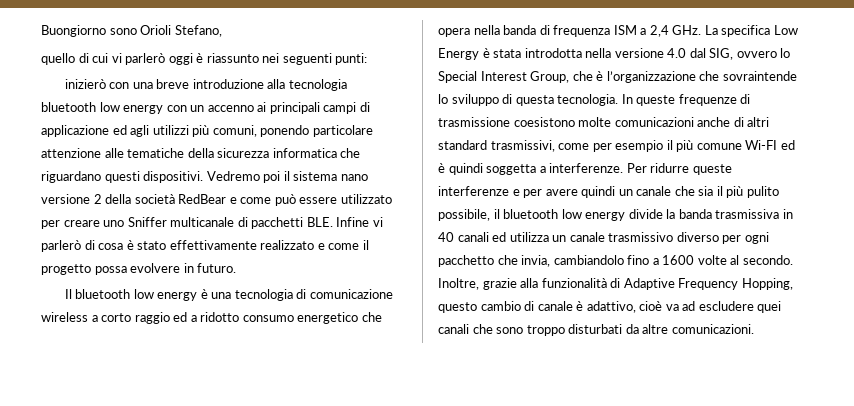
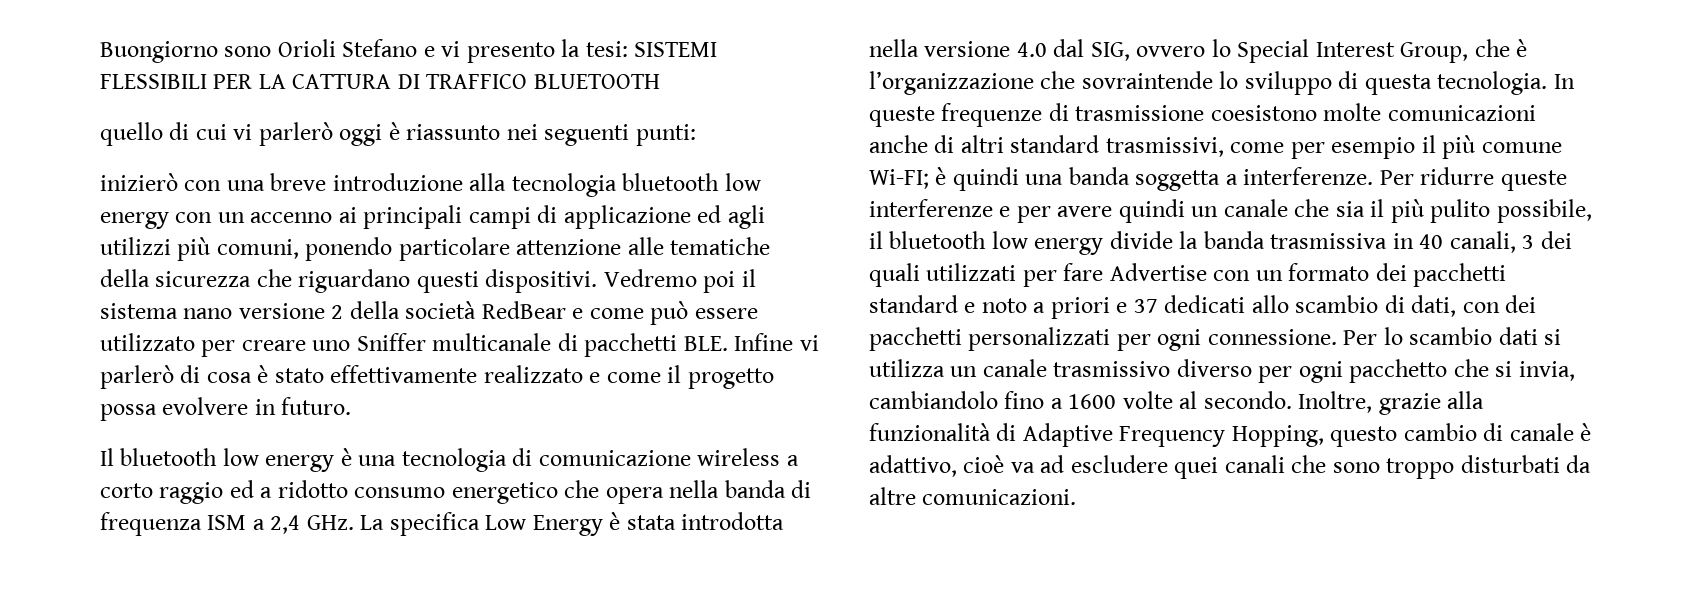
- Buongiorno sono Orioli Stefano,
+ Buongiorno sono Orioli Stefano e vi presento la tesi: SISTEMI FLESSIBILI PER LA CATTURA DI TRAFFICO BLUETOOTH
- inizierò con una breve introduzione alla tecnologia bluetooth low energy con un accenno ai principali campi di applicazione ed agli utilizzi più comuni, ponendo particolare attenzione alle tematiche della sicurezza informatica che riguardano questi dispositivi.
+ inizierò con una breve introduzione alla tecnologia bluetooth low energy con un accenno ai principali campi di applicazione ed agli utilizzi più comuni, ponendo particolare attenzione alle tematiche della sicurezza che riguardano questi dispositivi.
- In queste frequenze di trasmissione coesistono molte comunicazioni anche di altri standard trasmissivi, come per esempio il più comune Wi-FI ed è quindi soggetta a interferenze.
+ In queste frequenze di trasmissione coesistono molte comunicazioni anche di altri standard trasmissivi, come per esempio il più comune Wi-FI; è quindi una banda soggetta a interferenze.
- Per ridurre queste interferenze e per avere quindi un canale che sia il più pulito possibile, il bluetooth low energy divide la banda trasmissiva in 40 canali ed utilizza un canale trasmissivo diverso per ogni pacchetto che invia, cambiandolo fino a 1600 volte al secondo.
+ Per ridurre queste interferenze e per avere quindi un canale che sia il più pulito possibile, il bluetooth low energy divide la banda trasmissiva in 40 canali, 3 dei quali utilizzati per fare Advertise con un formato dei pacchetti standard e noto a priori e 37 dedicati allo scambio di dati, con dei pacchetti personalizzati per ogni connessione. Per lo scambio dati si utilizza un canale trasmissivo diverso per ogni pacchetto che si invia, cambiandolo fino a 1600 volte al secondo.

